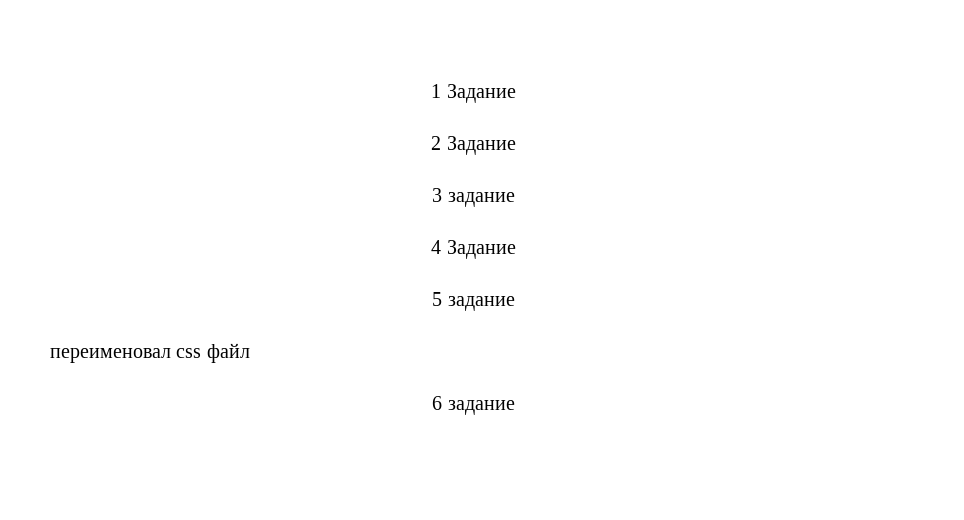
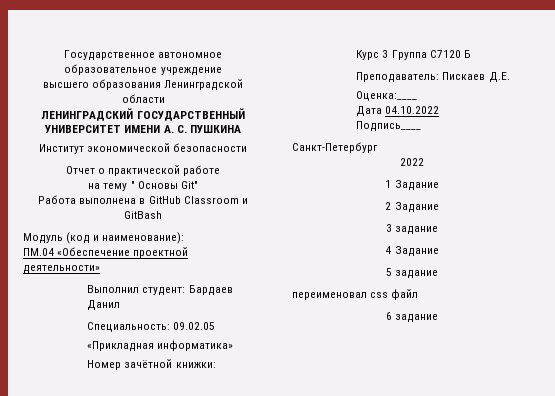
+ Государственное автономное образовательное учреждение
+ высшего образования Ленинградской области
+ ЛЕНИНГРАДСКИЙ ГОСУДАРСТВЕННЫЙ УНИВЕРСИТЕТ ИМЕНИ А. С. ПУШКИНА
+ Институт экономической безопасности
+ Отчет о практической работе
+ на тему " Основы Git"
+ Работа выполнена в GitHub Classroom и GitBash
+ Модуль (код и наименование):
+ ПМ.04 «Обеспечение проектной деятельности»
+ Выполнил студент: Бардаев Данил
+ Специальность: 09.02.05
+ «Прикладная информатика»
+ Номер зачётной книжки:
+ Курс 3 Группа С7120 Б
+ Преподаватель: Пискаев Д.Е.
+ Оценка:____
+ Дата 04.10.2022
+ Подпись____
+ Санкт-Петербург
+ 2022

